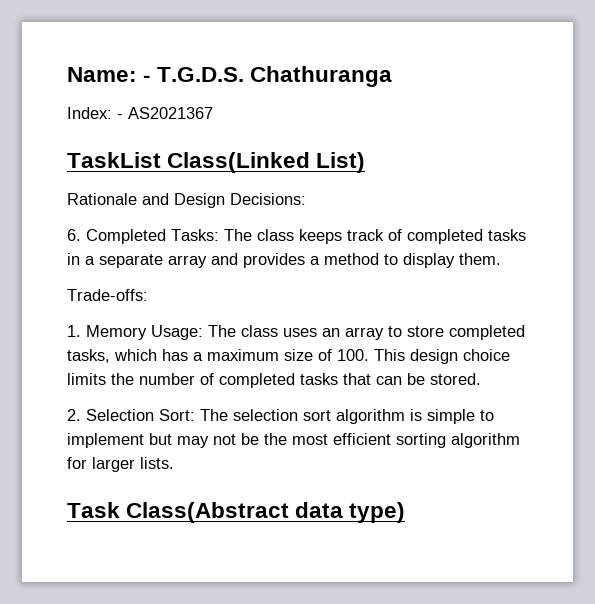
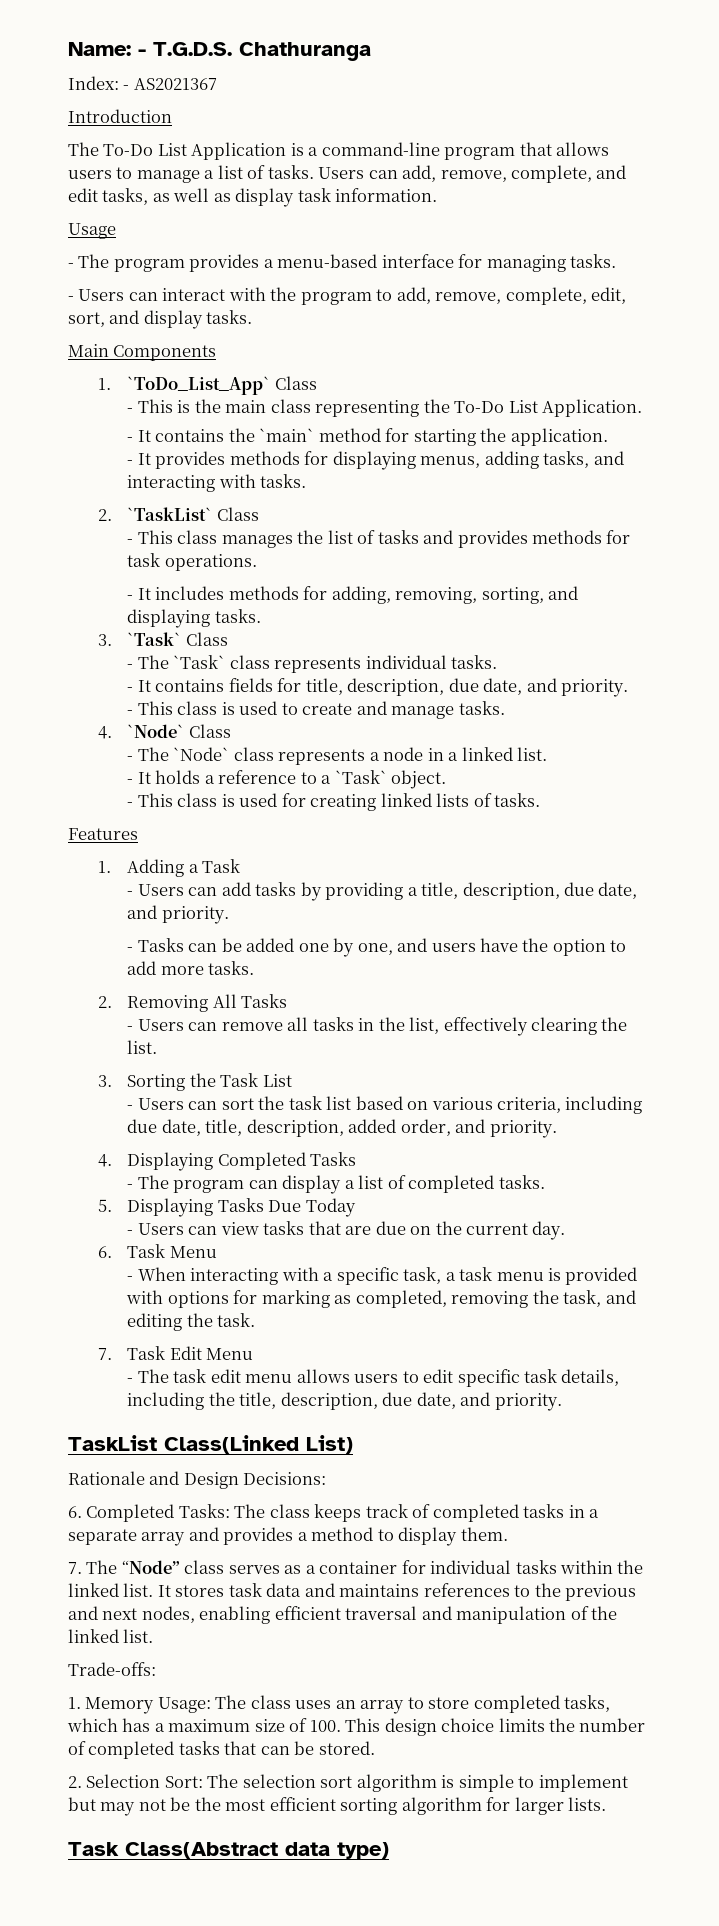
+ Introduction
+ The To-Do List Application is a command-line program that allows users to manage a list of tasks. Users can add, remove, complete, and edit tasks, as well as display task information.
+ Usage
+ - The program provides a menu-based interface for managing tasks.
+ - Users can interact with the program to add, remove, complete, edit, sort, and display tasks.
+ Main Components
+ 1. `ToDo_List_App` Class
+ - This is the main class representing the To-Do List Application.
+ - It contains the `main` method for starting the application.
+ - It provides methods for displaying menus, adding tasks, and interacting with tasks.
+ 2. `TaskList` Class
+ - This class manages the list of tasks and provides methods for task operations.
+ - It includes methods for adding, removing, sorting, and displaying tasks.
+ 3. `Task` Class
+ - The `Task` class represents individual tasks.
+ - It contains fields for title, description, due date, and priority.
+ - This class is used to create and manage tasks.
+ 4. `Node` Class
+ - The `Node` class represents a node in a linked list.
+ - It holds a reference to a `Task` object.
+ - This class is used for creating linked lists of tasks.
+ Features
+ 1. Adding a Task
+ - Users can add tasks by providing a title, description, due date, and priority.
+ - Tasks can be added one by one, and users have the option to add more tasks.
+ 2. Removing All Tasks
+ - Users can remove all tasks in the list, effectively clearing the list.
+ 3. Sorting the Task List
+ - Users can sort the task list based on various criteria, including due date, title, description, added order, and priority.
+ 4. Displaying Completed Tasks
+ - The program can display a list of completed tasks.
+ 5. Displaying Tasks Due Today
+ - Users can view tasks that are due on the current day.
+ 6. Task Menu
+ - When interacting with a specific task, a task menu is provided with options for marking as completed, removing the task, and editing the task.
+ 7. Task Edit Menu
+ - The task edit menu allows users to edit specific task details, including the title, description, due date, and priority.
+ 7. The “Node” class serves as a container for individual tasks within the linked list. It stores task data and maintains references to the previous and next nodes, enabling efficient traversal and manipulation of the linked list.

